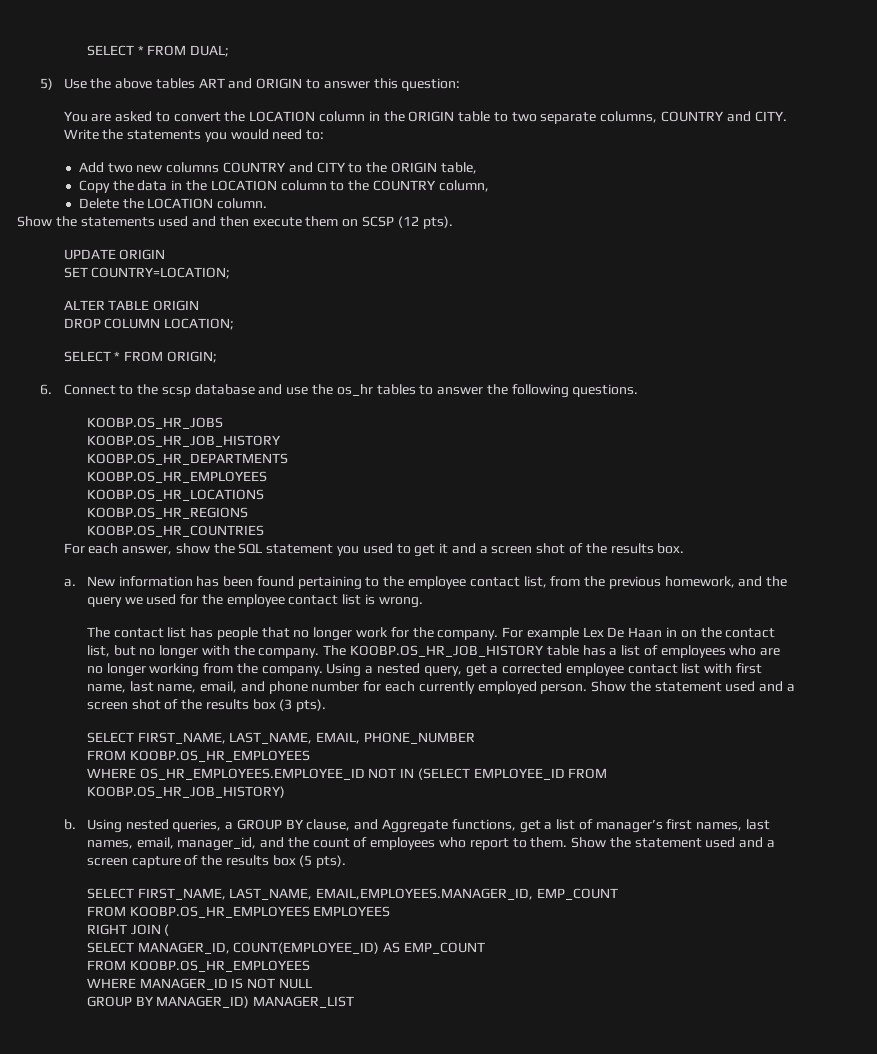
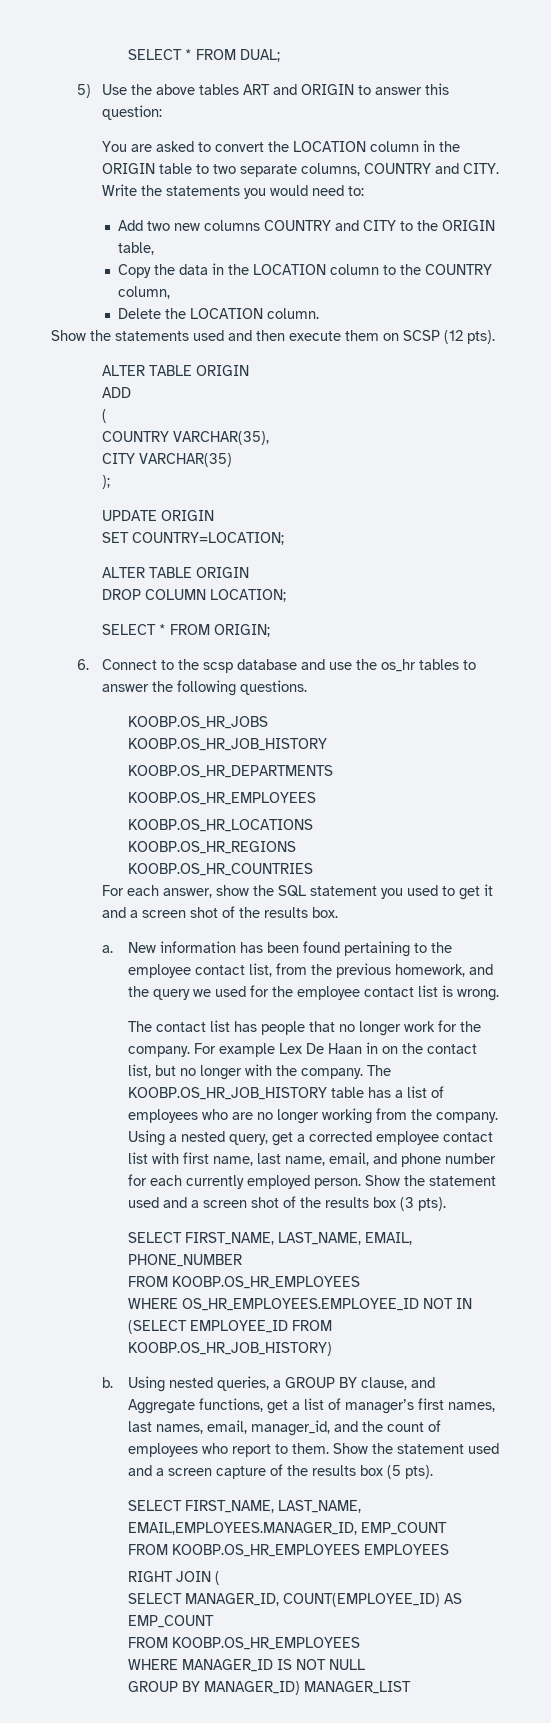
  Show the statements used and then execute them on SCSP (12 pts).
+ ALTER TABLE ORIGIN
+ ADD
+ (
+ COUNTRY VARCHAR(35),
+ CITY VARCHAR(35)
+ );

